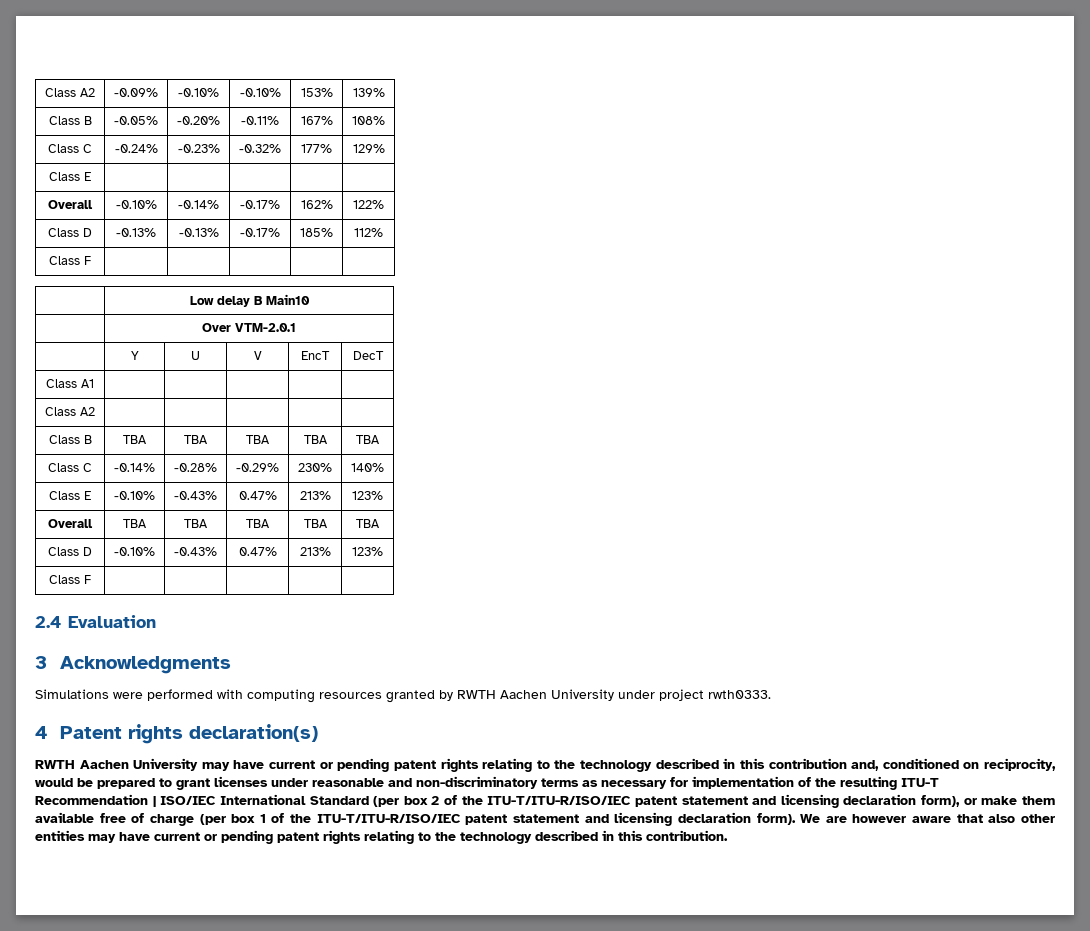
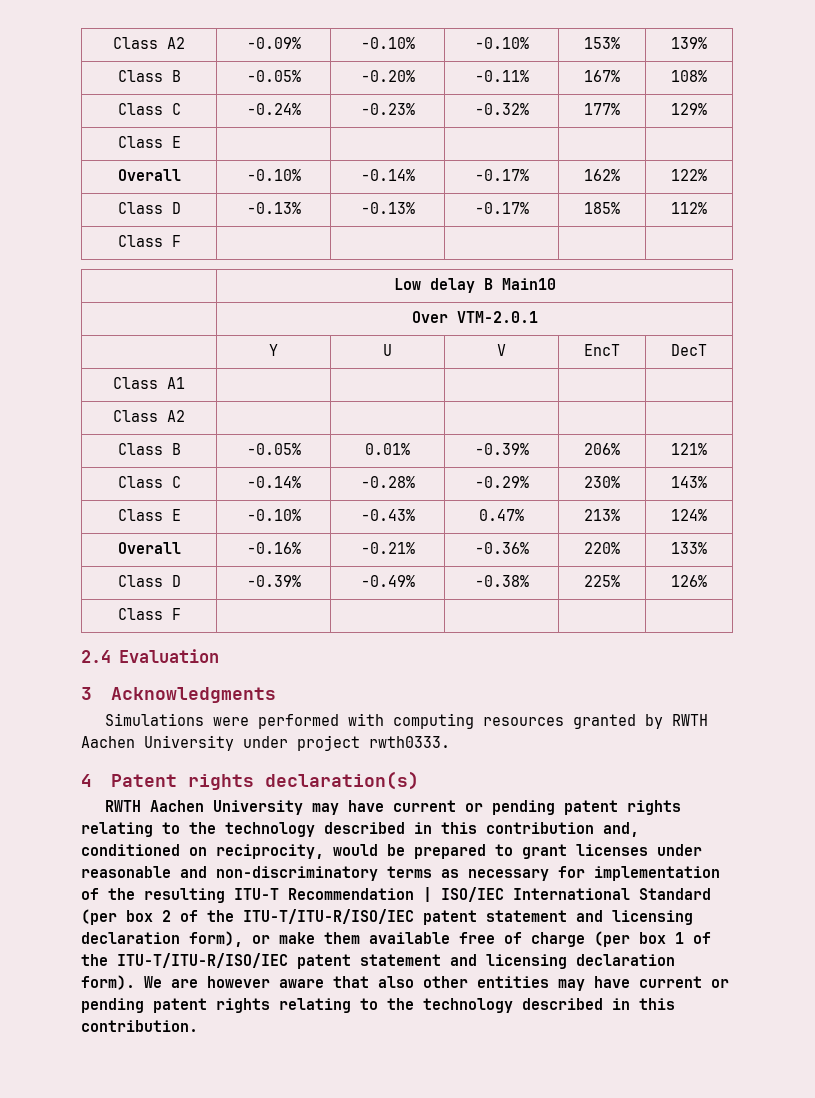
- Class B | TBA | TBA | TBA | TBA | TBA
+ Class B | -0.05% | 0.01% | -0.39% | 206% | 121%
- Class C | -0.14% | -0.28% | -0.29% | 230% | 140%
+ Class C | -0.14% | -0.28% | -0.29% | 230% | 143%
- Class E | -0.10% | -0.43% | 0.47% | 213% | 123%
- Overall | TBA | TBA | TBA | TBA | TBA
- Class D | -0.10% | -0.43% | 0.47% | 213% | 123%
+ Class E | -0.10% | -0.43% | 0.47% | 213% | 124%
+ Overall | -0.16% | -0.21% | -0.36% | 220% | 133%
+ Class D | -0.39% | -0.49% | -0.38% | 225% | 126%

